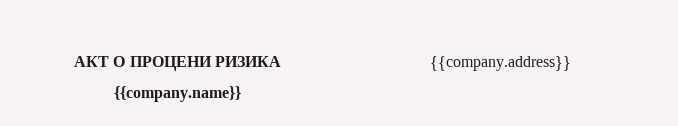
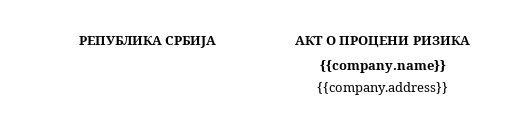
+ РЕПУБЛИКА СРБИЈА

